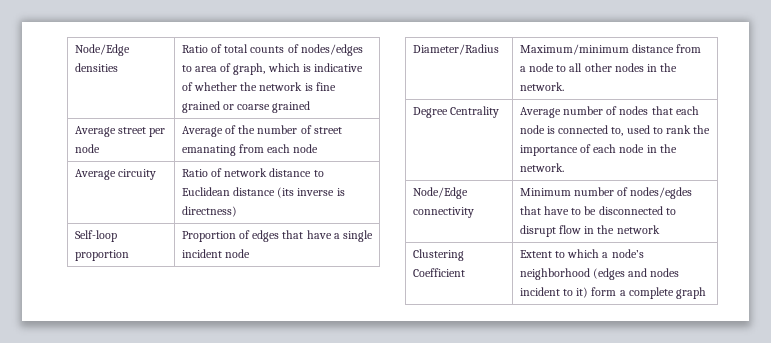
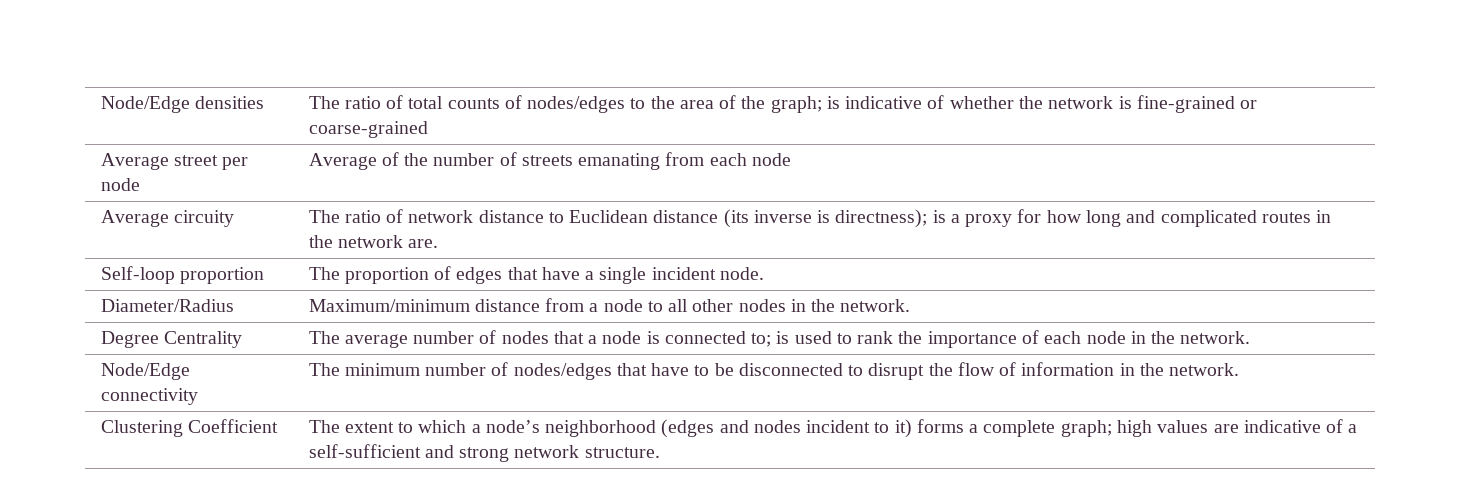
- Node/Edge densities | Ratio of total counts of nodes/edges to area of graph, which is indicative of whether the network is fine grained or coarse grained
+ Node/Edge densities | The ratio of total counts of nodes/edges to the area of the graph; is indicative of whether the network is fine-grained or coarse-grained
- Average street per node | Average of the number of street emanating from each node
+ Average street per node | Average of the number of streets emanating from each node
- Average circuity | Ratio of network distance to Euclidean distance (its inverse is directness)
+ Average circuity | The ratio of network distance to Euclidean distance (its inverse is directness); is a proxy for how long and complicated routes in the network are.
- Self-loop proportion | Proportion of edges that have a single incident node
+ Self-loop proportion | The proportion of edges that have a single incident node.
- Degree Centrality | Average number of nodes that each node is connected to, used to rank the importance of each node in the network.
+ Degree Centrality | The average number of nodes that a node is connected to; is used to rank the importance of each node in the network.
- Node/Edge connectivity | Minimum number of nodes/egdes that have to be disconnected to disrupt flow in the network
+ Node/Edge connectivity | The minimum number of nodes/edges that have to be disconnected to disrupt the flow of information in the network.
- Clustering Coefficient | Extent to which a node’s neighborhood (edges and nodes incident to it) form a complete graph
+ Clustering Coefficient | The extent to which a node’s neighborhood (edges and nodes incident to it) forms a complete graph; high values are indicative of a self-sufficient and strong network structure.

